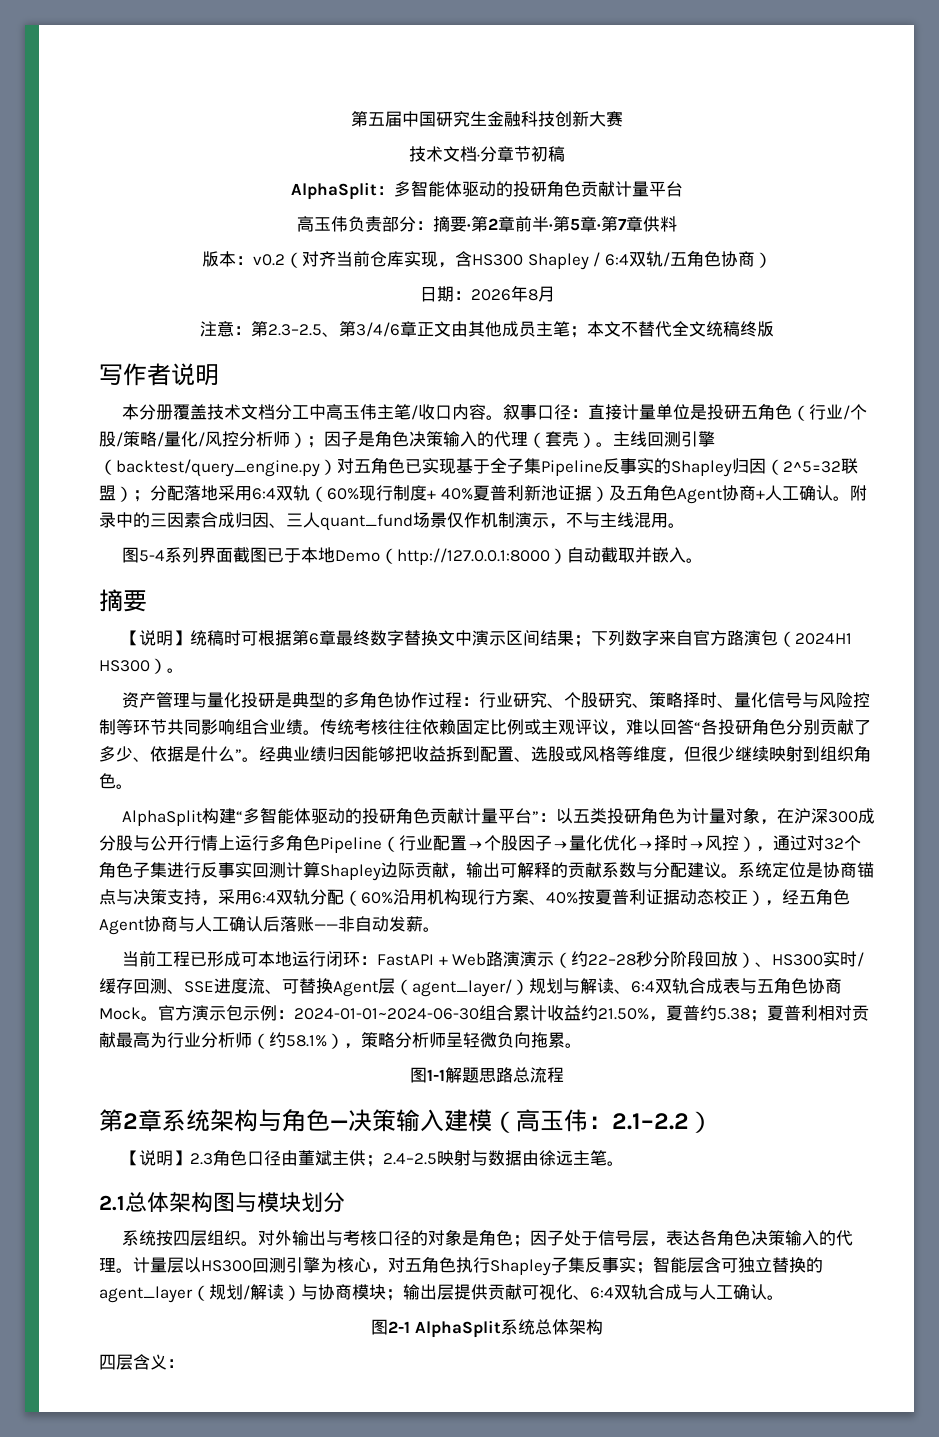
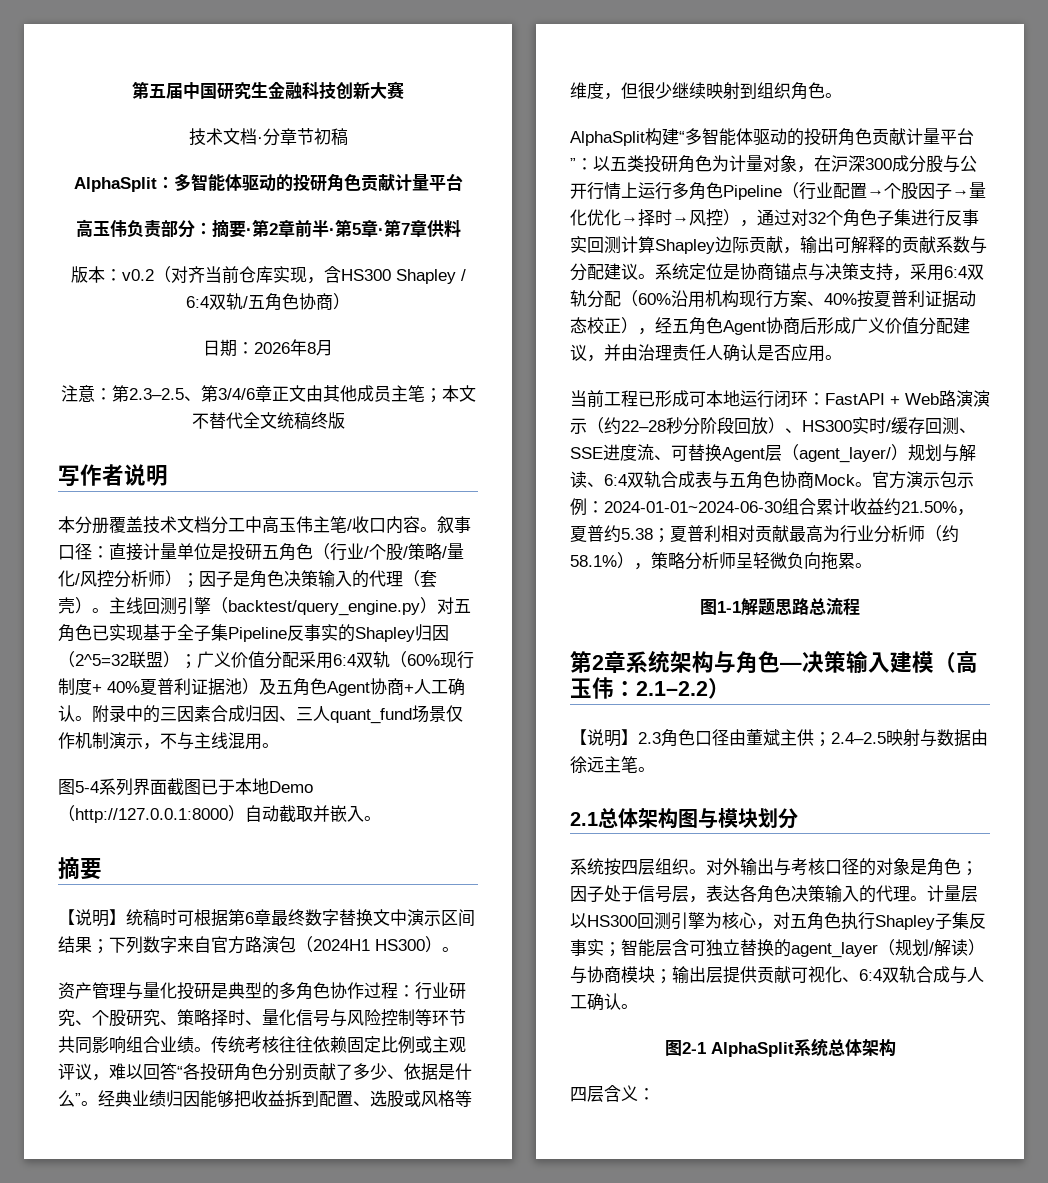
- 主线回测引擎（backtest/query_engine.py）对五角色已实现基于全子集Pipeline反事实的Shapley归因（2^5=32联盟）；分配落地采用6:4双轨（60%现行制度+ 40%夏普利新池证据）及五角色Agent协商+人工确认。
+ 主线回测引擎（backtest/query_engine.py）对五角色已实现基于全子集Pipeline反事实的Shapley归因（2^5=32联盟）；广义价值分配采用6:4双轨（60%现行制度+ 40%夏普利证据池）及五角色Agent协商+人工确认。
- 系统定位是协商锚点与决策支持，采用6:4双轨分配（60%沿用机构现行方案、40%按夏普利证据动态校正），经五角色Agent协商与人工确认后落账——非自动发薪。
+ 系统定位是协商锚点与决策支持，采用6:4双轨分配（60%沿用机构现行方案、40%按夏普利证据动态校正），经五角色Agent协商后形成广义价值分配建议，并由治理责任人确认是否应用。

